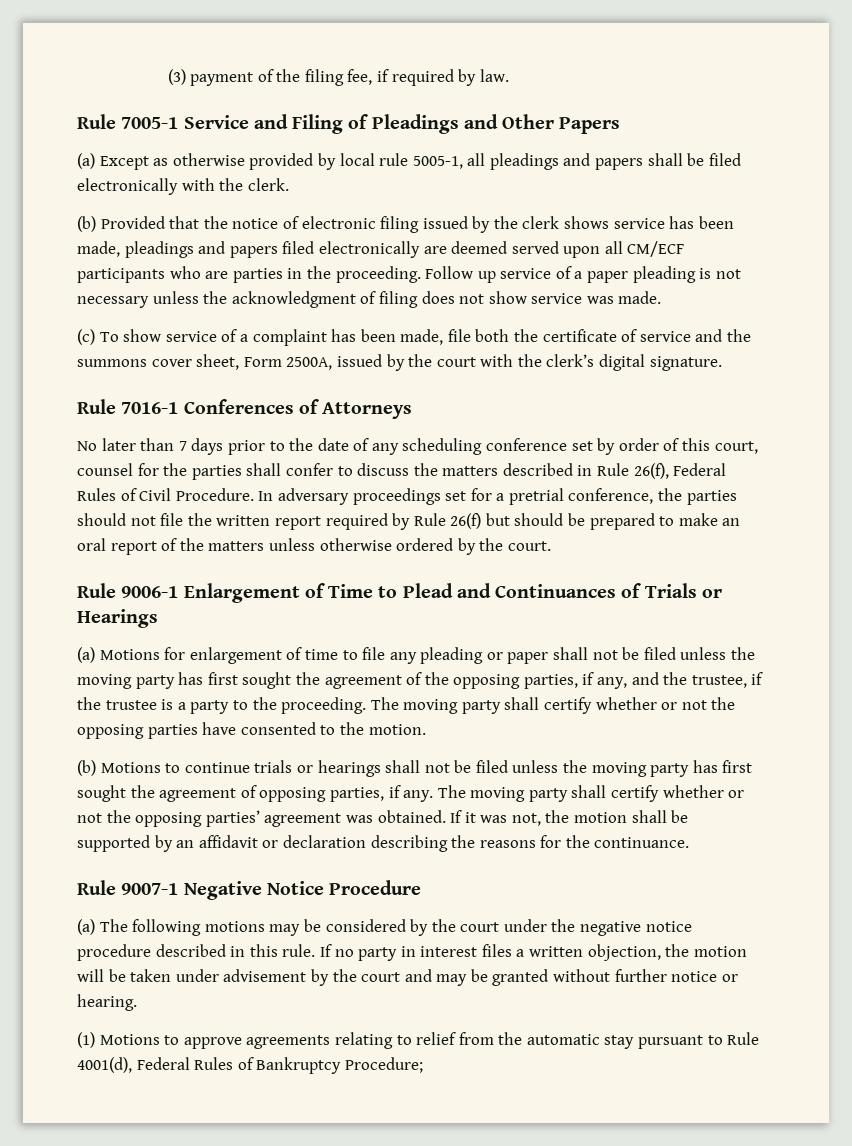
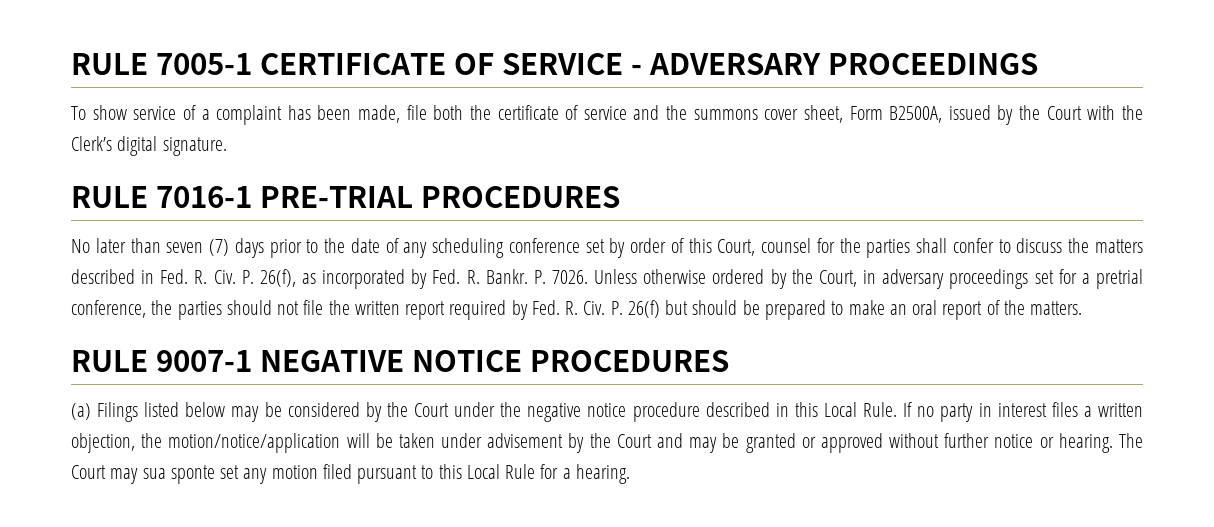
- (3) payment of the filing fee, if required by law.
- Rule 7005-1 Service and Filing of Pleadings and Other Papers
- (a) Except as otherwise provided by local rule 5005-1, all pleadings and papers shall be filed electronically with the clerk.
- (b) Provided that the notice of electronic filing issued by the clerk shows service has been made, pleadings and papers filed electronically are deemed served upon all CM/ECF participants who are parties in the proceeding. Follow up service of a paper pleading is not necessary unless the acknowledgment of filing does not show service was made.
- (c) To show service of a complaint has been made, file both the certificate of service and the summons cover sheet, Form 2500A, issued by the court with the clerk’s digital signature.
+ RULE 7005-1 CERTIFICATE OF SERVICE - ADVERSARY PROCEEDINGS
+ To show service of a complaint has been made, file both the certificate of service and the summons cover sheet, Form B2500A, issued by the Court with the Clerk’s digital signature.
- Rule 7016-1 Conferences of Attorneys
+ RULE 7016-1 PRE-TRIAL PROCEDURES
- No later than 7 days prior to the date of any scheduling conference set by order of this court, counsel for the parties shall confer to discuss the matters described in Rule 26(f), Federal Rules of Civil Procedure. In adversary proceedings set for a pretrial conference, the parties should not file the written report required by Rule 26(f) but should be prepared to make an oral report of the matters unless otherwise ordered by the court.
- Rule 9006-1 Enlargement of Time to Plead and Continuances of Trials or Hearings
- (a) Motions for enlargement of time to file any pleading or paper shall not be filed unless the moving party has first sought the agreement of the opposing parties, if any, and the trustee, if the trustee is a party to the proceeding. The moving party shall certify whether or not the opposing parties have consented to the motion.
- (b) Motions to continue trials or hearings shall not be filed unless the moving party has first sought the agreement of opposing parties, if any. The moving party shall certify whether or not the opposing parties’ agreement was obtained. If it was not, the motion shall be supported by an affidavit or declaration describing the reasons for the continuance.
- Rule 9007-1 Negative Notice Procedure
- (a) The following motions may be considered by the court under the negative notice procedure described in this rule.
+ No later than seven (7) days prior to the date of any scheduling conference set by order of this Court, counsel for the parties shall confer to discuss the matters described in Fed. R. Civ. P. 26(f), as incorporated by Fed. R. Bankr. P. 7026. Unless otherwise ordered by the Court, in adversary proceedings set for a pretrial conference, the parties should not file the written report required by Fed. R. Civ. P. 26(f) but should be prepared to make an oral report of the matters.
+ RULE 9007-1 NEGATIVE NOTICE PROCEDURES
+ (a) Filings listed below may be considered by the Court under the negative notice procedure described in this Local Rule.
- If no party in interest files a written objection, the motion will be taken under advisement by the court and may be granted without further notice or hearing.
- (1) Motions to approve agreements relating to relief from the automatic stay pursuant to Rule 4001(d), Federal Rules of Bankruptcy Procedure;
+ If no party in interest files a written objection, the motion/notice/application will be taken under advisement by the Court and may be granted or approved without further notice or hearing. The Court may sua sponte set any motion filed pursuant to this Local Rule for a hearing.

